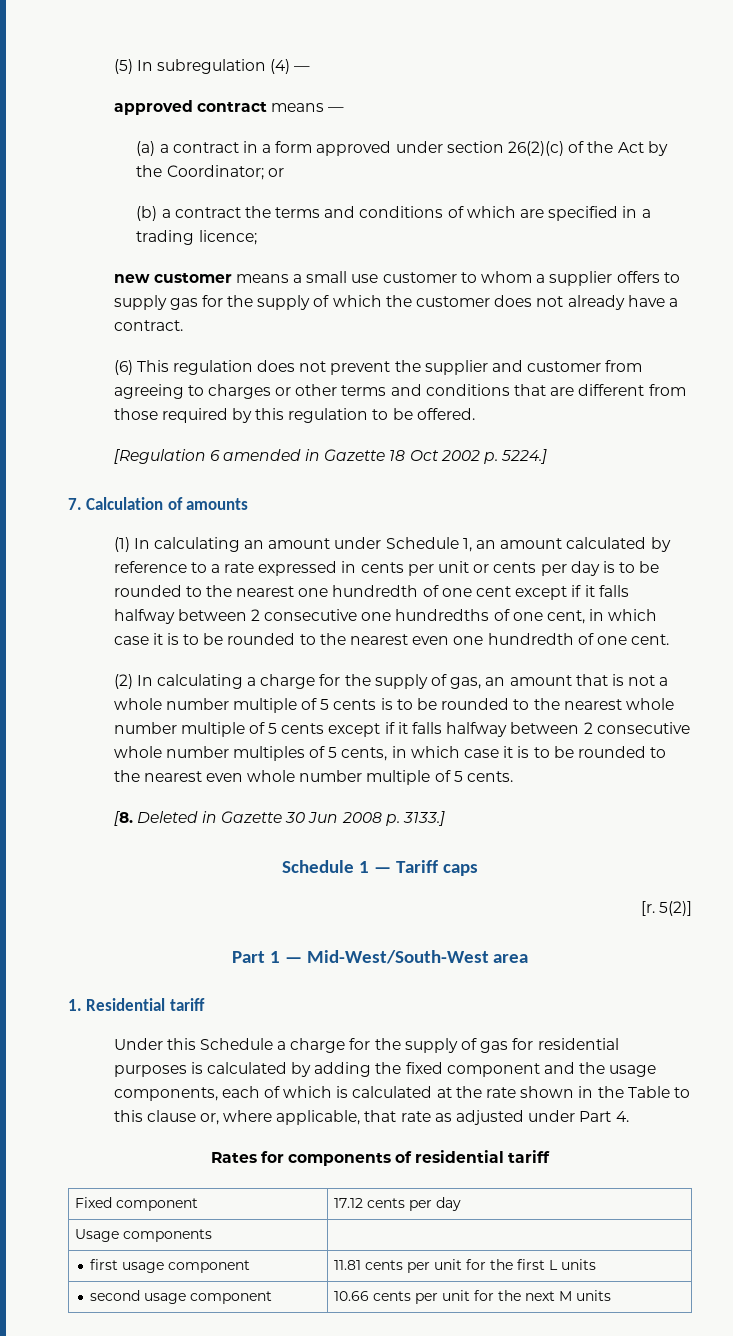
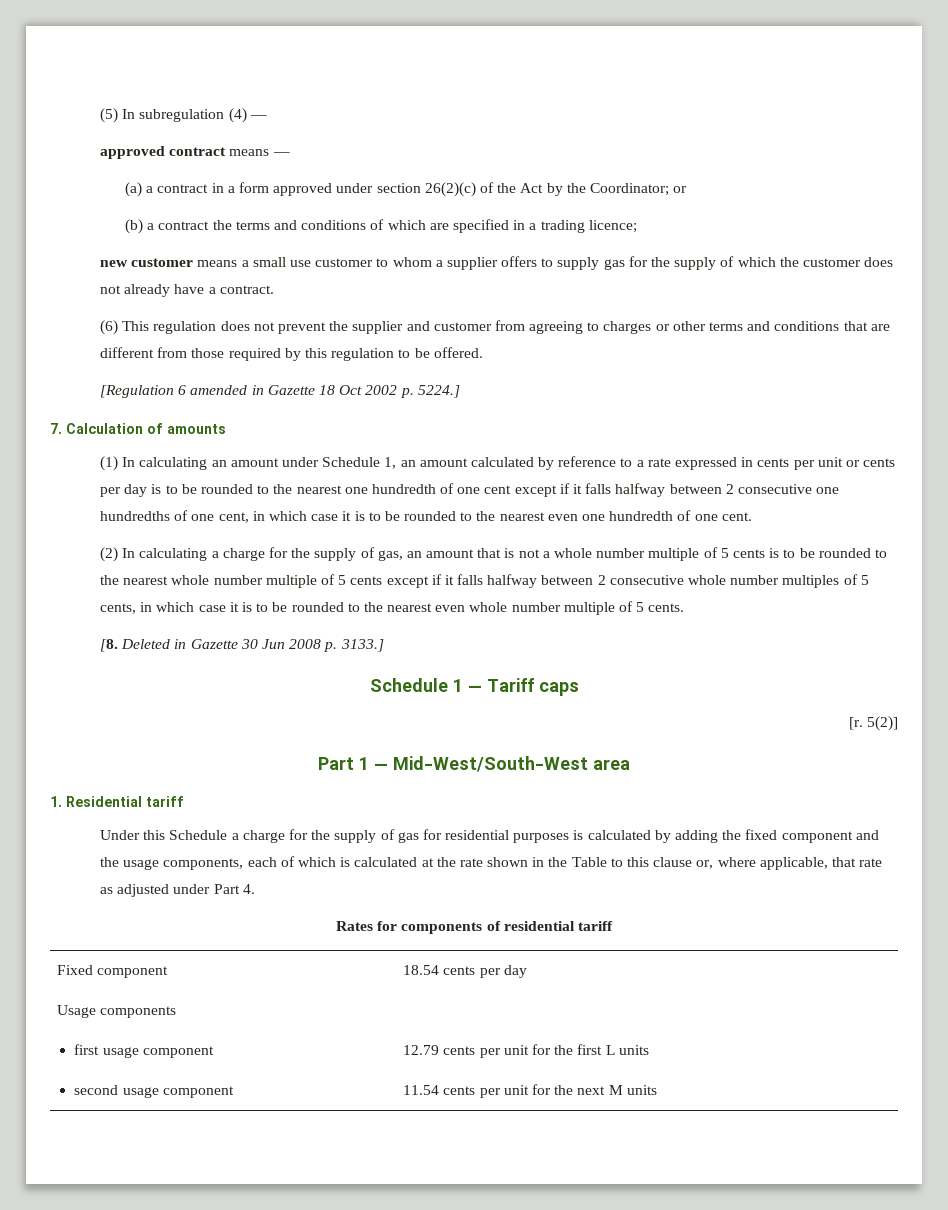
- Fixed component | 17.12 cents per day
+ Fixed component | 18.54 cents per day
- first usage component | 11.81 cents per unit for the first L units
+ first usage component | 12.79 cents per unit for the first L units
- second usage component | 10.66 cents per unit for the next M units
+ second usage component | 11.54 cents per unit for the next M units

